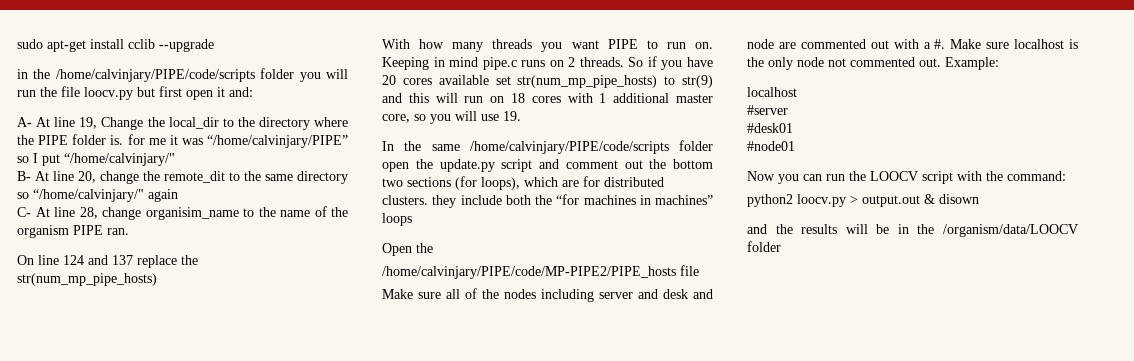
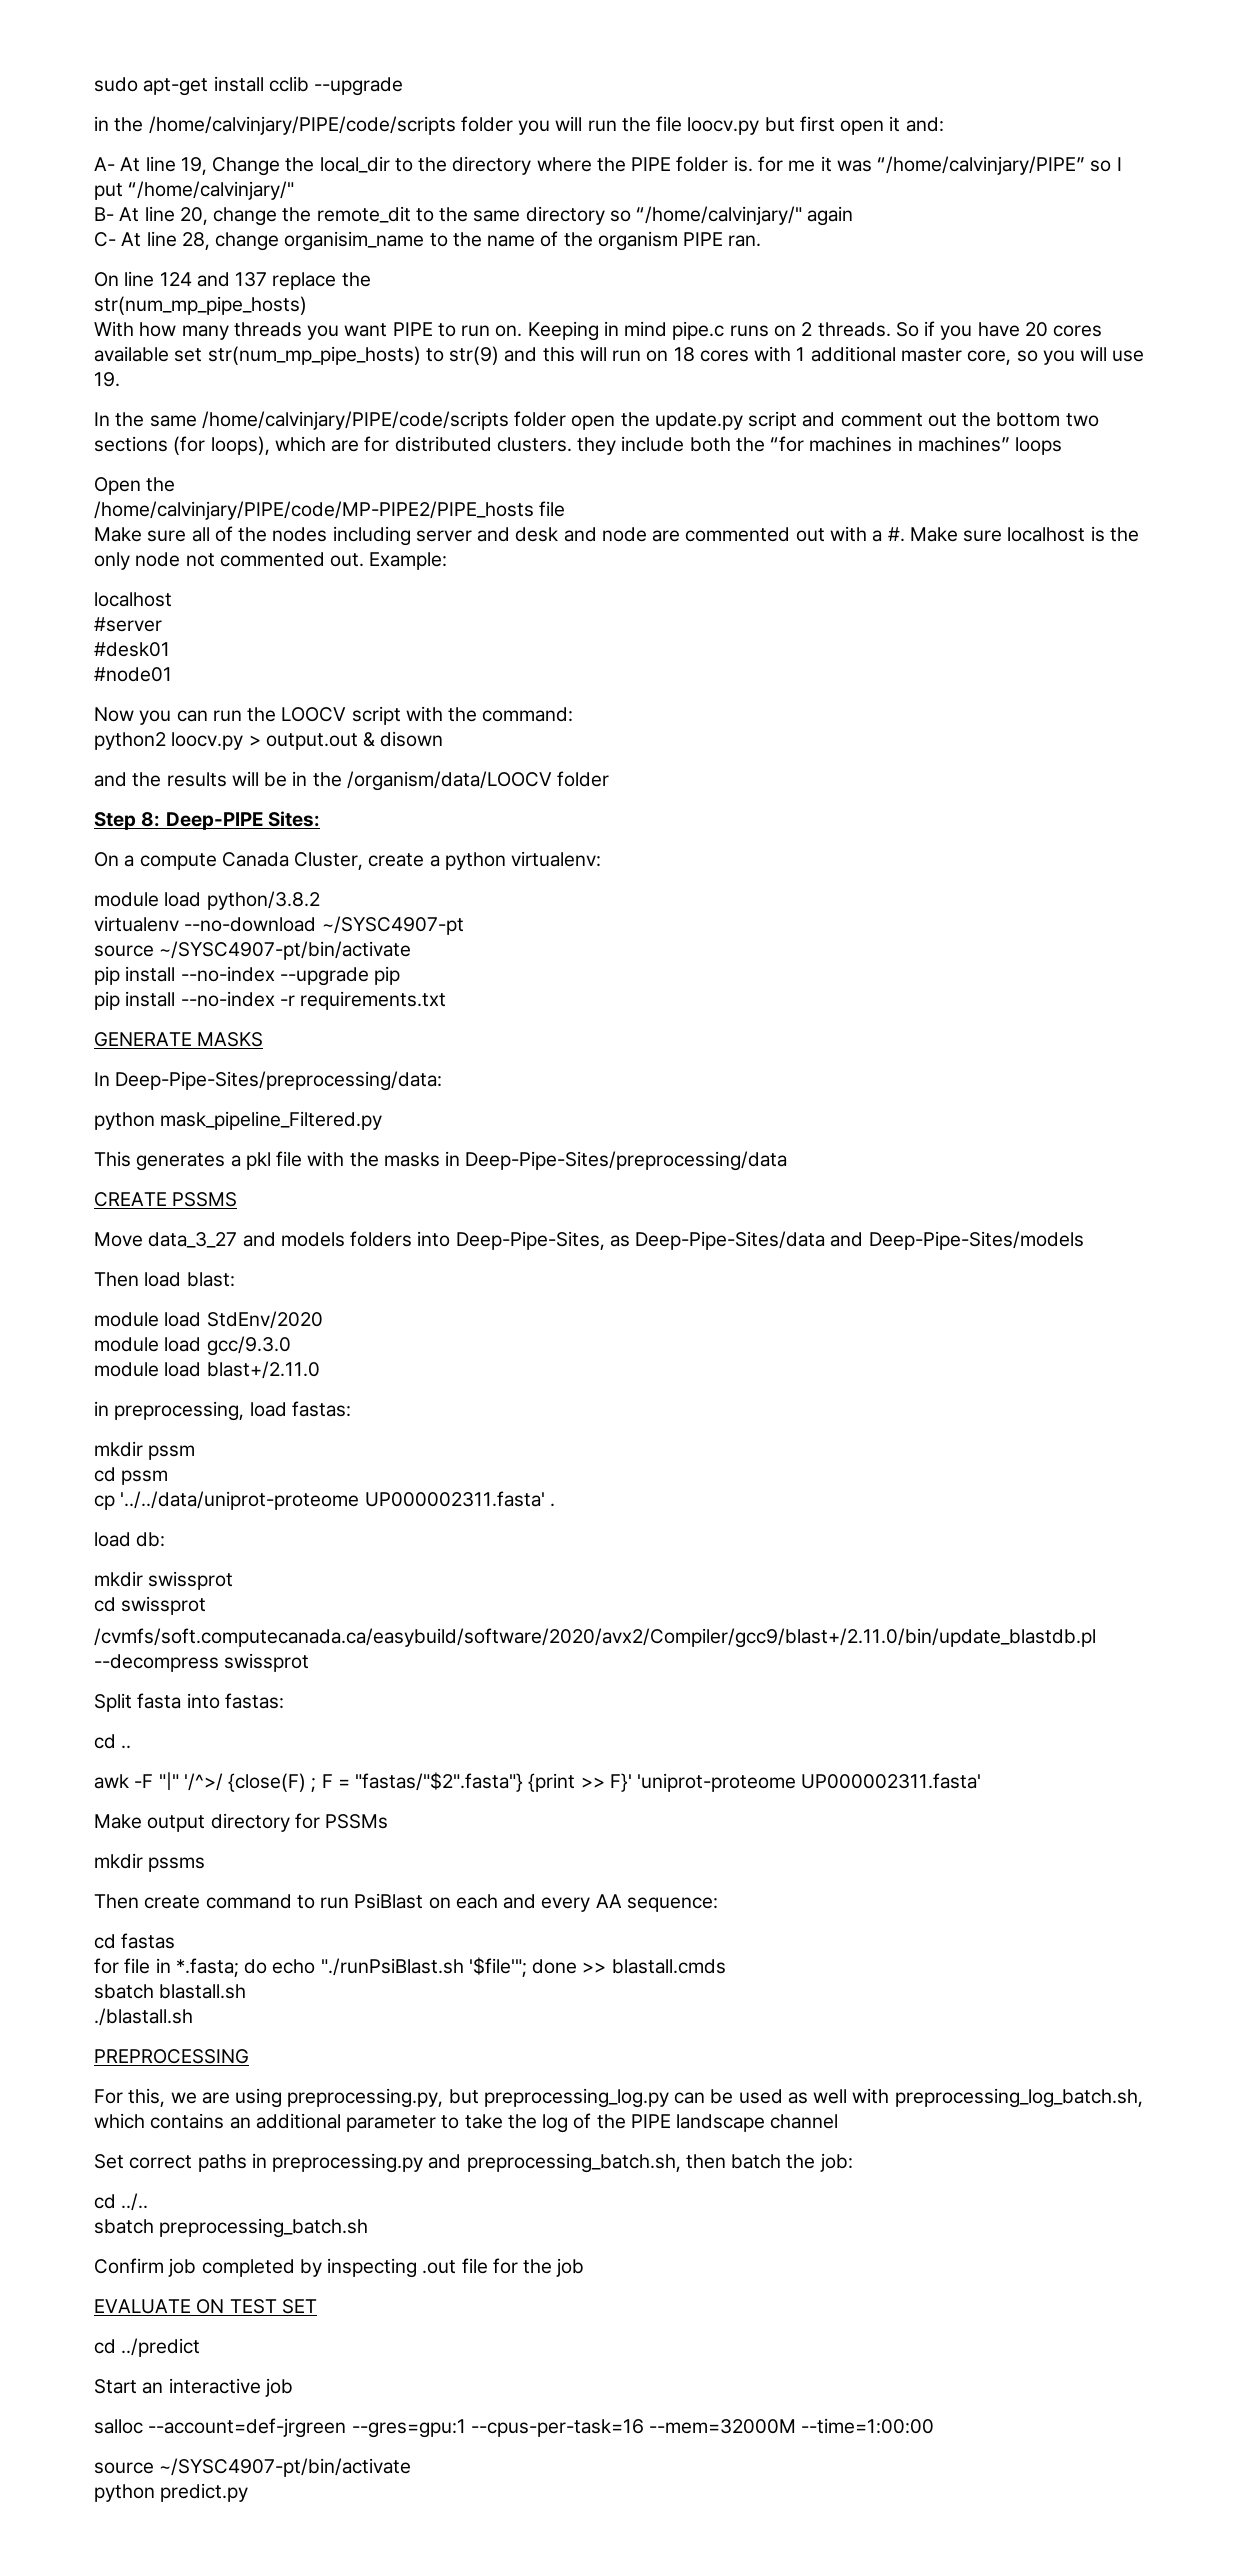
+ Step 8: Deep-PIPE Sites:
+ On a compute Canada Cluster, create a python virtualenv:
+ module load python/3.8.2
+ virtualenv --no-download ~/SYSC4907-pt
+ source ~/SYSC4907-pt/bin/activate
+ pip install --no-index --upgrade pip
+ pip install --no-index -r requirements.txt
+ GENERATE MASKS
+ In Deep-Pipe-Sites/preprocessing/data:
+ python mask_pipeline_Filtered.py
+ This generates a pkl file with the masks in Deep-Pipe-Sites/preprocessing/data
+ CREATE PSSMS
+ Move data_3_27 and models folders into Deep-Pipe-Sites, as Deep-Pipe-Sites/data and Deep-Pipe-Sites/models
+ Then load blast:
+ module load StdEnv/2020
+ module load gcc/9.3.0
+ module load blast+/2.11.0
+ in preprocessing, load fastas:
+ mkdir pssm
+ cd pssm
+ cp '../../data/uniprot-proteome UP000002311.fasta' .
+ load db:
+ mkdir swissprot
+ cd swissprot
+ /cvmfs/soft.computecanada.ca/easybuild/software/2020/avx2/Compiler/gcc9/blast+/2.11.0/bin/update_blastdb.pl --decompress swissprot
+ Split fasta into fastas:
+ cd ..
+ awk -F "|" '/^>/ {close(F) ; F = "fastas/"$2".fasta"} {print >> F}' 'uniprot-proteome UP000002311.fasta'
+ Make output directory for PSSMs
+ mkdir pssms
+ Then create command to run PsiBlast on each and every AA sequence:
+ cd fastas
+ for file in *.fasta; do echo "./runPsiBlast.sh '$file'"; done >> blastall.cmds
+ sbatch blastall.sh
+ ./blastall.sh
+ PREPROCESSING
+ For this, we are using preprocessing.py, but preprocessing_log.py can be used as well with preprocessing_log_batch.sh, which contains an additional parameter to take the log of the PIPE landscape channel
+ Set correct paths in preprocessing.py and preprocessing_batch.sh, then batch the job:
+ cd ../..
+ sbatch preprocessing_batch.sh
+ Confirm job completed by inspecting .out file for the job
+ EVALUATE ON TEST SET
+ cd ../predict
+ Start an interactive job
+ salloc --account=def-jrgreen --gres=gpu:1 --cpus-per-task=16 --mem=32000M --time=1:00:00
+ source ~/SYSC4907-pt/bin/activate
+ python predict.py

